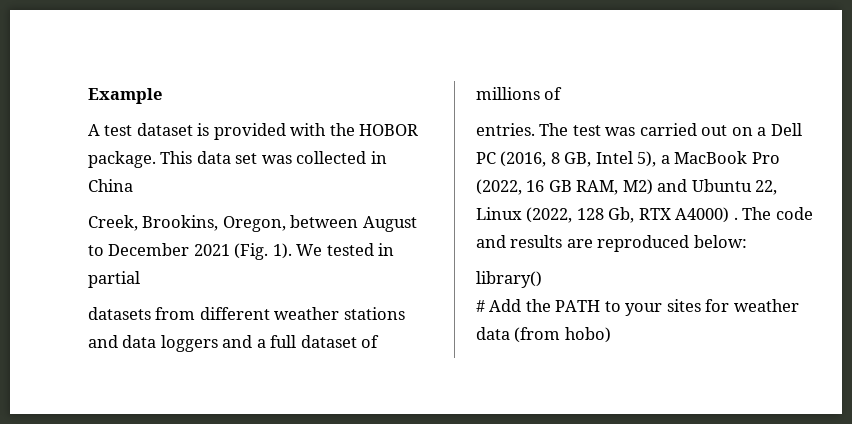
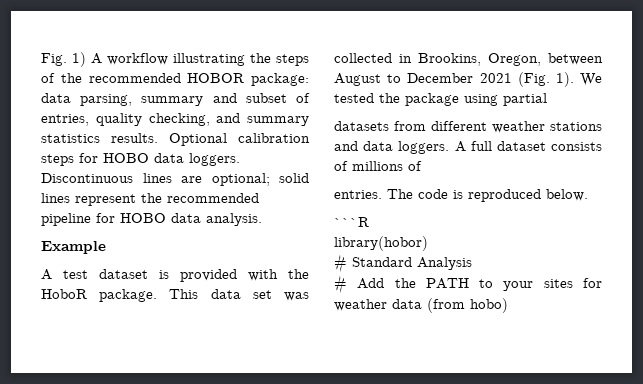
+ Fig. 1) A workflow illustrating the steps of the recommended HOBOR package: data parsing, summary and subset of entries, quality checking, and summary statistics results. Optional calibration steps for HOBO data loggers. Discontinuous lines are optional; solid lines represent the recommended pipeline for HOBO data analysis.
- A test dataset is provided with the HOBOR package.
+ A test dataset is provided with the HoboR package.
- This data set was collected in China
- Creek, Brookins, Oregon, between August to December 2021 (Fig. 1).
+ This data set was collected in Brookins, Oregon, between August to December 2021 (Fig. 1).
- We tested in partial
+ We tested the package using partial
- datasets from different weather stations and data loggers and a full dataset of millions of
+ datasets from different weather stations and data loggers. A full dataset consists of millions of
- The test was carried out on a Dell PC (2016, 8 GB, Intel 5), a MacBook Pro (2022, 16 GB RAM, M2) and Ubuntu 22, Linux (2022, 128 Gb, RTX A4000) . The code and results are reproduced below:
- library()
+ The code is reproduced below.
+ ```R
+ library(hobor)
+ # Standard Analysis

